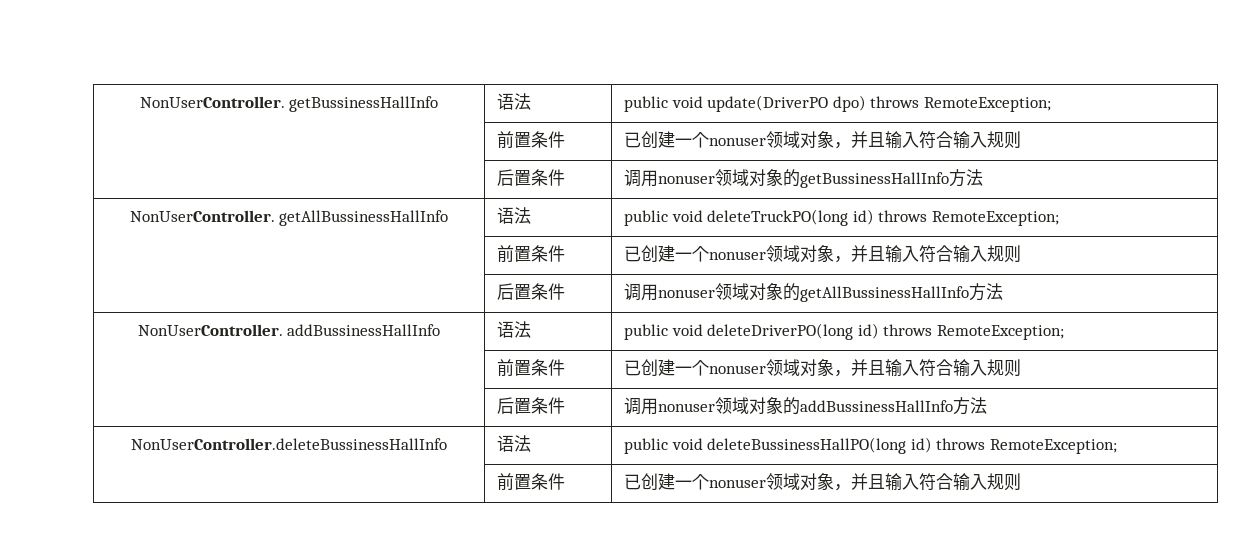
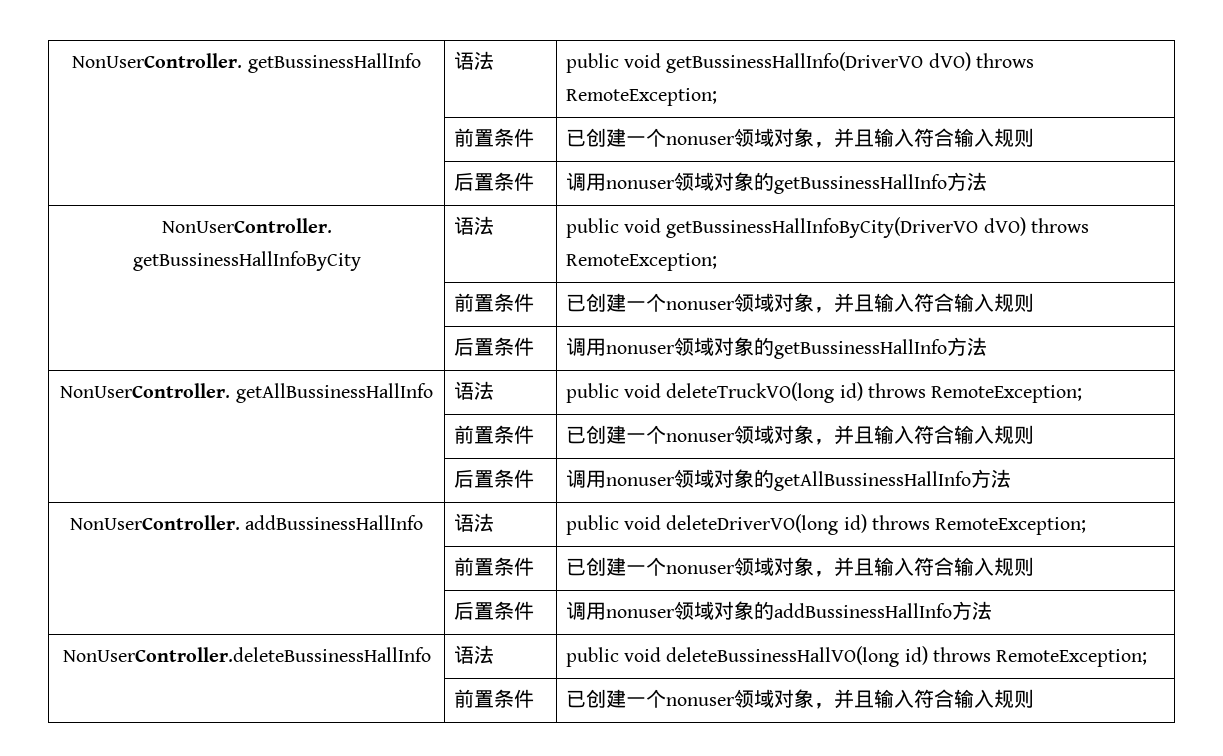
- NonUserController. getBussinessHallInfo | 语法 | public void update(DriverPO dpo) throws RemoteException;
+ NonUserController. getBussinessHallInfo | 语法 | public void getBussinessHallInfo(DriverVO dVO) throws RemoteException;
+ | 前置条件 | 已创建一个nonuser领域对象，并且输入符合输入规则
+ | 后置条件 | 调用nonuser领域对象的getBussinessHallInfo方法
+ NonUserController. getBussinessHallInfoByCity | 语法 | public void getBussinessHallInfoByCity(DriverVO dVO) throws RemoteException;
- NonUserController. getAllBussinessHallInfo | 语法 | public void deleteTruckPO(long id) throws RemoteException;
+ NonUserController. getAllBussinessHallInfo | 语法 | public void deleteTruckVO(long id) throws RemoteException;
- NonUserController. addBussinessHallInfo | 语法 | public void deleteDriverPO(long id) throws RemoteException;
+ NonUserController. addBussinessHallInfo | 语法 | public void deleteDriverVO(long id) throws RemoteException;
- NonUserController.deleteBussinessHallInfo | 语法 | public void deleteBussinessHallPO(long id) throws RemoteException;
+ NonUserController.deleteBussinessHallInfo | 语法 | public void deleteBussinessHallVO(long id) throws RemoteException;

